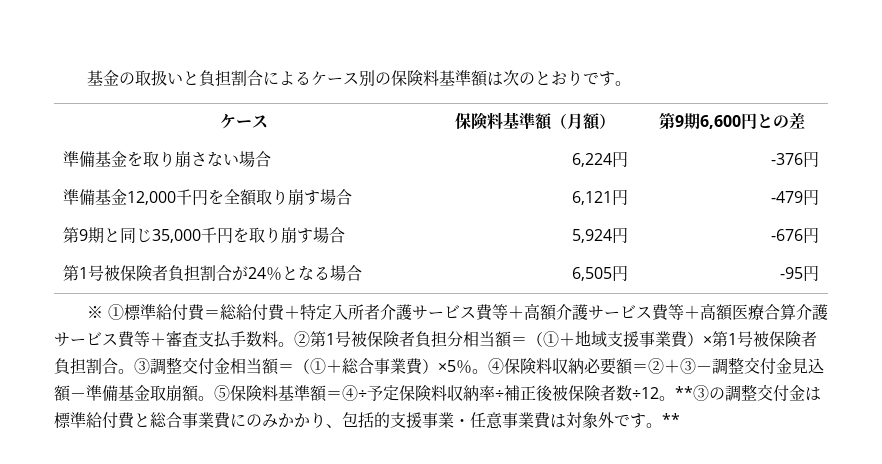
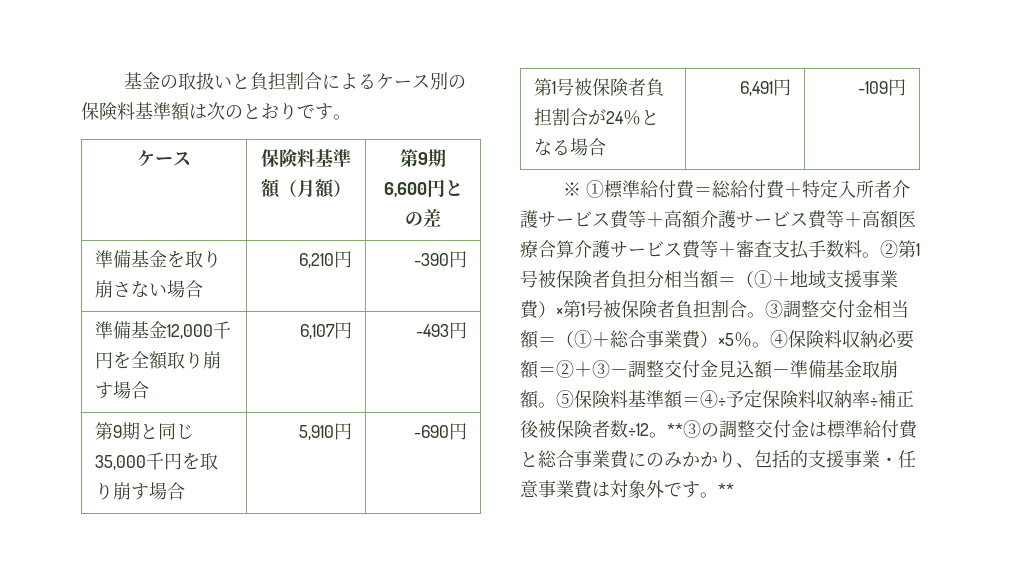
- 準備基金を取り崩さない場合 | 6,224円 | -376円
+ 準備基金を取り崩さない場合 | 6,210円 | -390円
- 準備基金12,000千円を全額取り崩す場合 | 6,121円 | -479円
+ 準備基金12,000千円を全額取り崩す場合 | 6,107円 | -493円
- 第9期と同じ35,000千円を取り崩す場合 | 5,924円 | -676円
+ 第9期と同じ35,000千円を取り崩す場合 | 5,910円 | -690円
- 第1号被保険者負担割合が24％となる場合 | 6,505円 | -95円
+ 第1号被保険者負担割合が24％となる場合 | 6,491円 | -109円

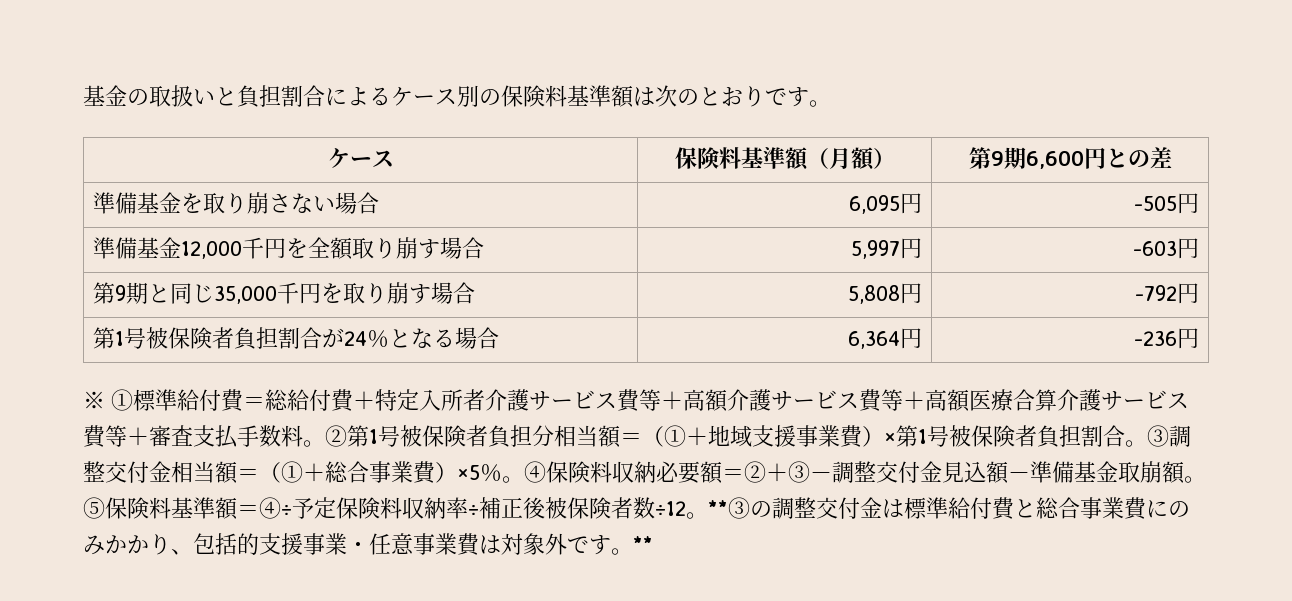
- 準備基金を取り崩さない場合 | 6,210円 | -390円
+ 準備基金を取り崩さない場合 | 6,095円 | -505円
- 準備基金12,000千円を全額取り崩す場合 | 6,107円 | -493円
+ 準備基金12,000千円を全額取り崩す場合 | 5,997円 | -603円
- 第9期と同じ35,000千円を取り崩す場合 | 5,910円 | -690円
+ 第9期と同じ35,000千円を取り崩す場合 | 5,808円 | -792円
- 第1号被保険者負担割合が24％となる場合 | 6,491円 | -109円
+ 第1号被保険者負担割合が24％となる場合 | 6,364円 | -236円

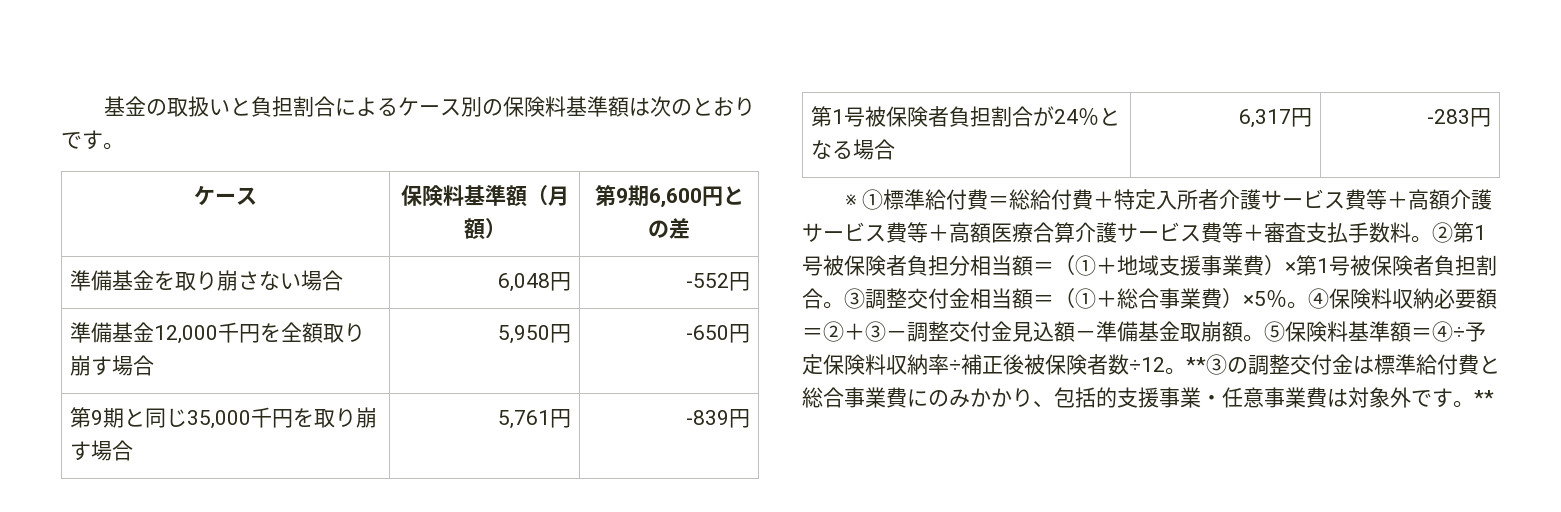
- 準備基金を取り崩さない場合 | 6,095円 | -505円
+ 準備基金を取り崩さない場合 | 6,048円 | -552円
- 準備基金12,000千円を全額取り崩す場合 | 5,997円 | -603円
+ 準備基金12,000千円を全額取り崩す場合 | 5,950円 | -650円
- 第9期と同じ35,000千円を取り崩す場合 | 5,808円 | -792円
+ 第9期と同じ35,000千円を取り崩す場合 | 5,761円 | -839円
- 第1号被保険者負担割合が24％となる場合 | 6,364円 | -236円
+ 第1号被保険者負担割合が24％となる場合 | 6,317円 | -283円

